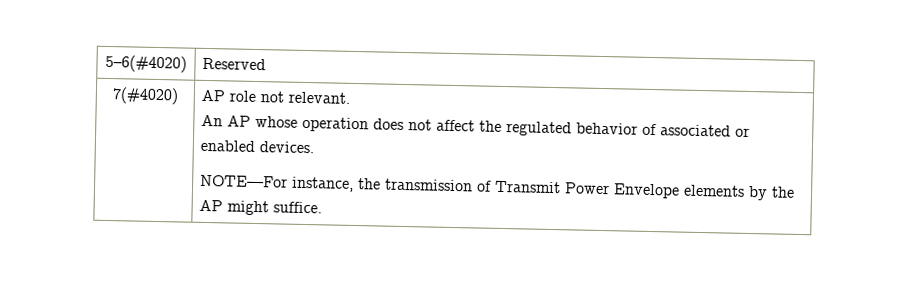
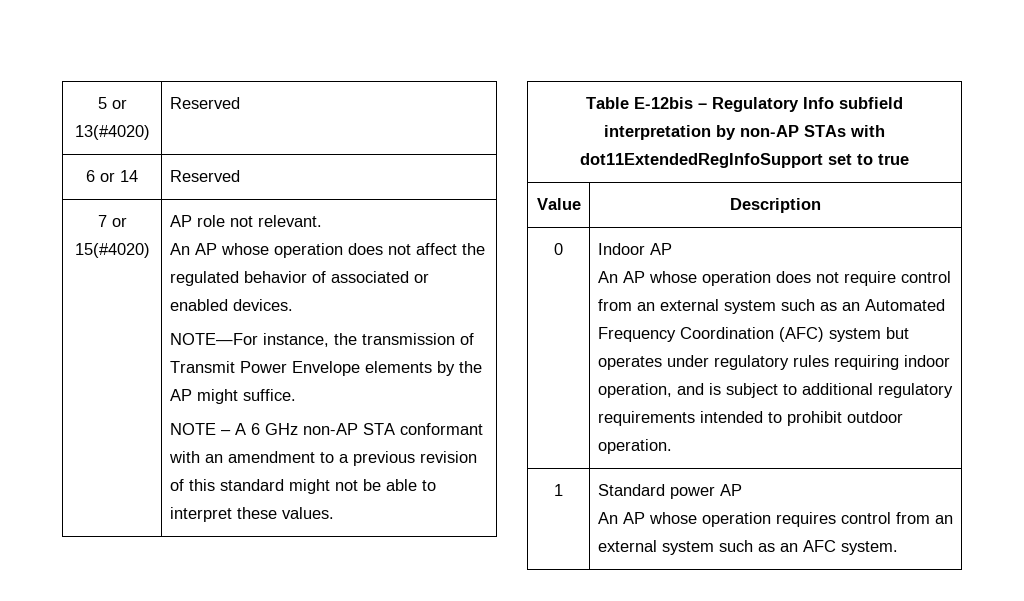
- 5–6(#4020) | Reserved
- 7(#4020) | AP role not relevant.
+ 5 or 13(#4020) | Reserved
+ 6 or 14 | Reserved
+ 7 or 15(#4020) | AP role not relevant.
+ NOTE – A 6 GHz non-AP STA conformant with an amendment to a previous revision of this standard might not be able to interpret these values.
+ Table E-12bis – Regulatory Info subfield interpretation by non-AP STAs with dot11ExtendedRegInfoSupport set to true
+ Value | Description
+ 0 | Indoor AP
+ An AP whose operation does not require control from an external system such as an Automated Frequency Coordination (AFC) system but operates under regulatory rules requiring indoor operation, and is subject to additional regulatory requirements intended to prohibit outdoor operation.
+ 1 | Standard power AP
+ An AP whose operation requires control from an external system such as an AFC system.

